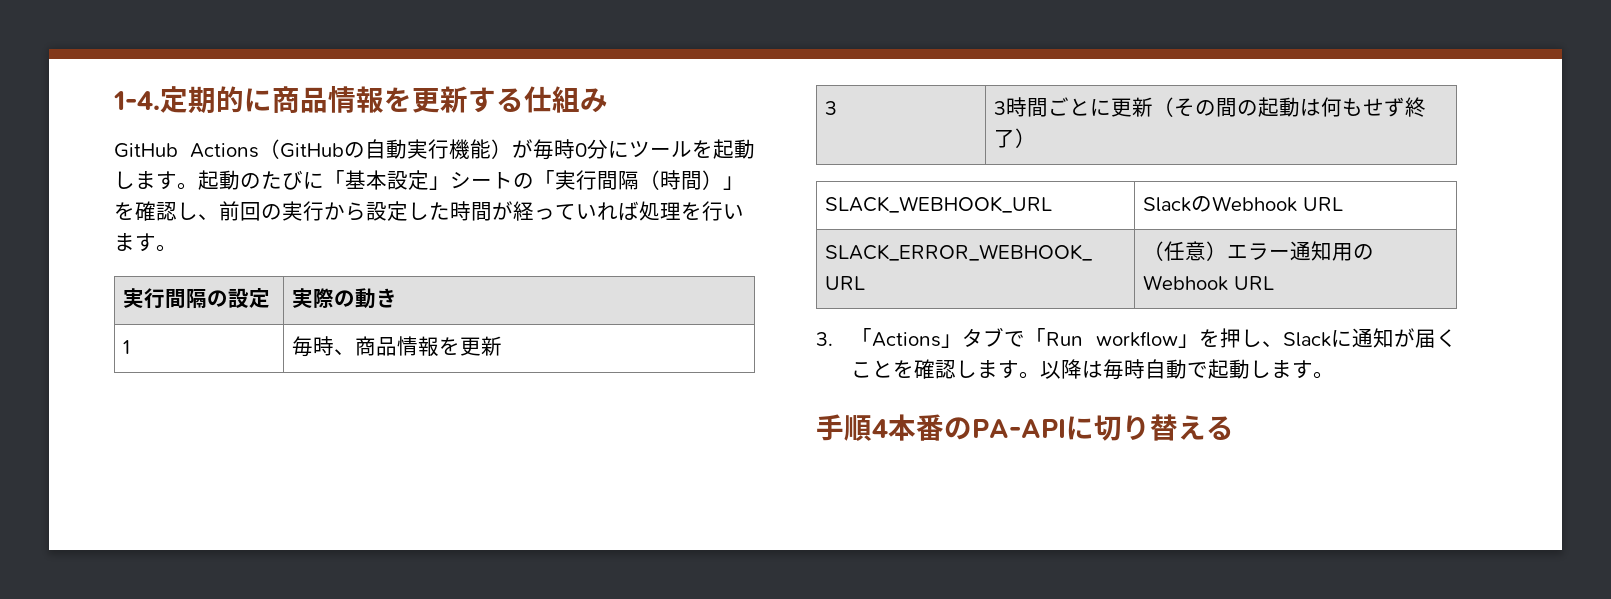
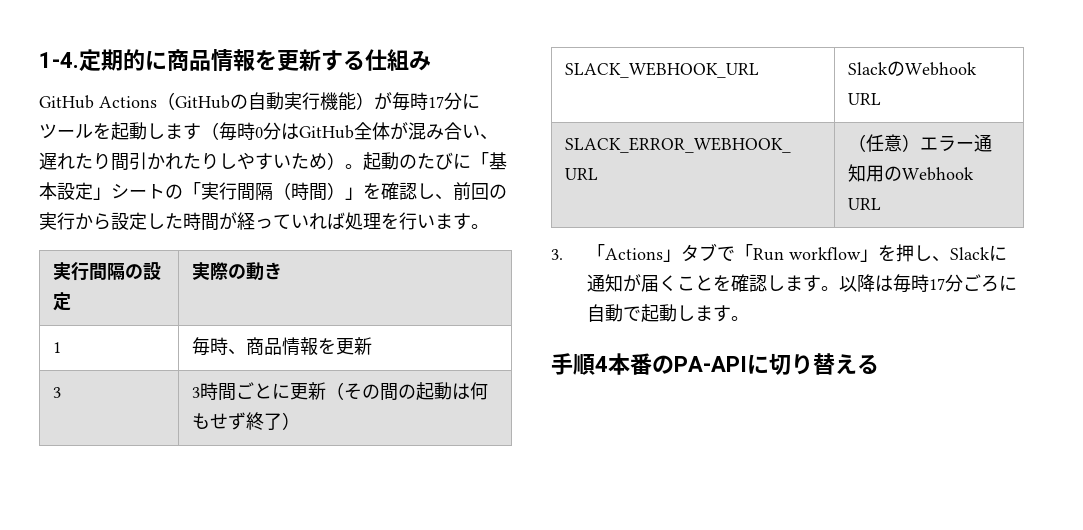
- GitHub Actions（GitHubの自動実行機能）が毎時0分にツールを起動します。
+ GitHub Actions（GitHubの自動実行機能）が毎時17分にツールを起動します（毎時0分はGitHub全体が混み合い、遅れたり間引かれたりしやすいため）。
- 以降は毎時自動で起動します。
+ 以降は毎時17分ごろに自動で起動します。

